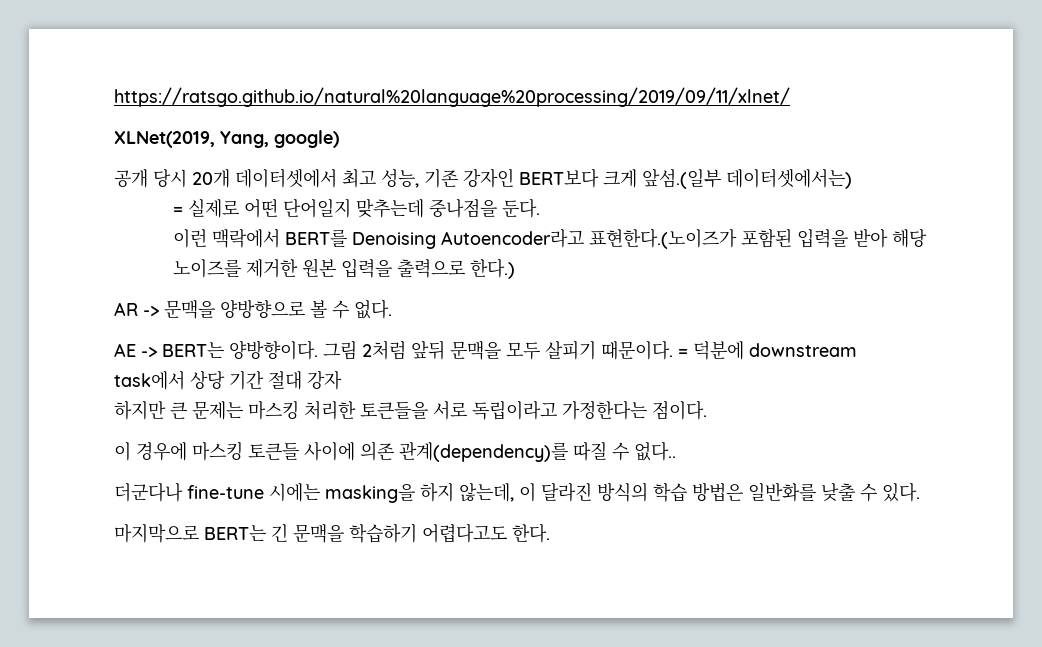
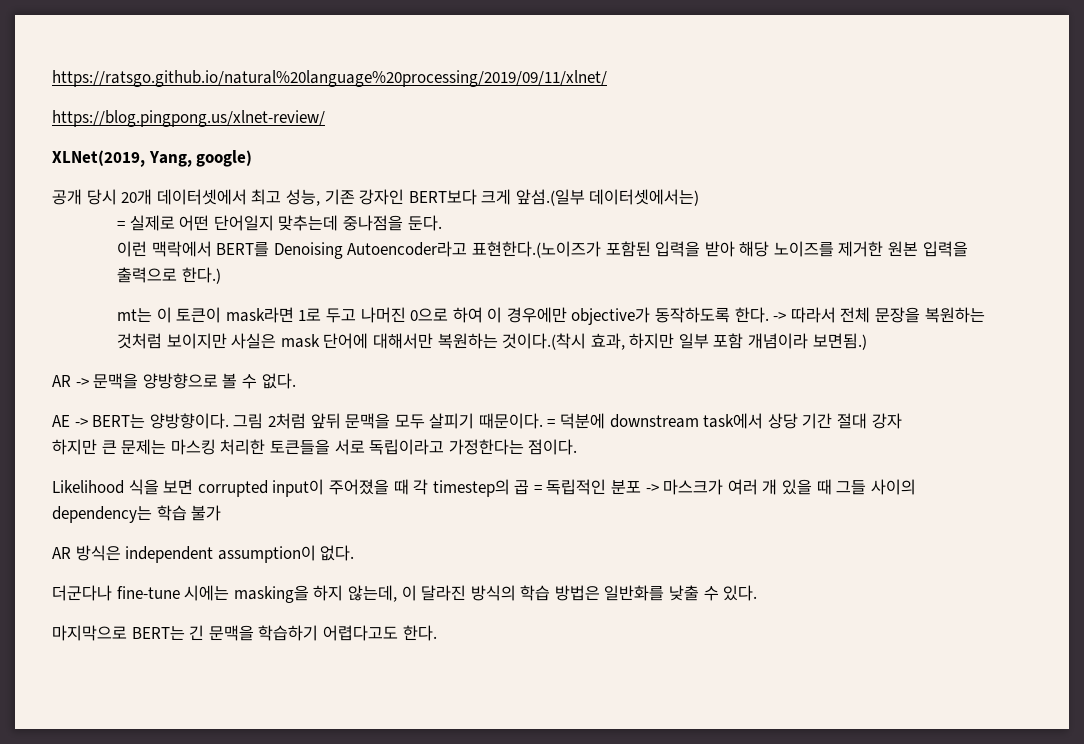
+ https://blog.pingpong.us/xlnet-review/
+ mt는 이 토큰이 mask라면 1로 두고 나머진 0으로 하여 이 경우에만 objective가 동작하도록 한다. -> 따라서 전체 문장을 복원하는 것처럼 보이지만 사실은 mask 단어에 대해서만 복원하는 것이다.(착시 효과, 하지만 일부 포함 개념이라 보면됨.)
- 이 경우에 마스킹 토큰들 사이에 의존 관계(dependency)를 따질 수 없다..
+ Likelihood 식을 보면 corrupted input이 주어졌을 때 각 timestep의 곱 = 독립적인 분포 -> 마스크가 여러 개 있을 때 그들 사이의 dependency는 학습 불가
+ AR 방식은 independent assumption이 없다.

